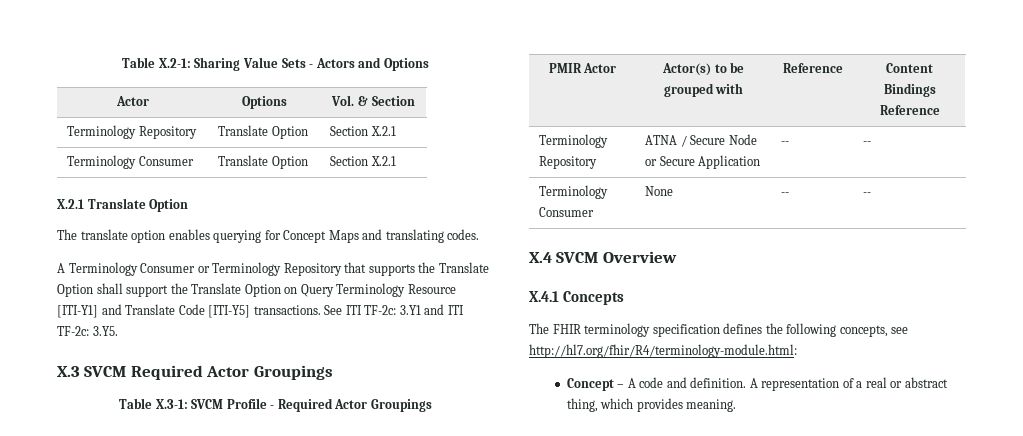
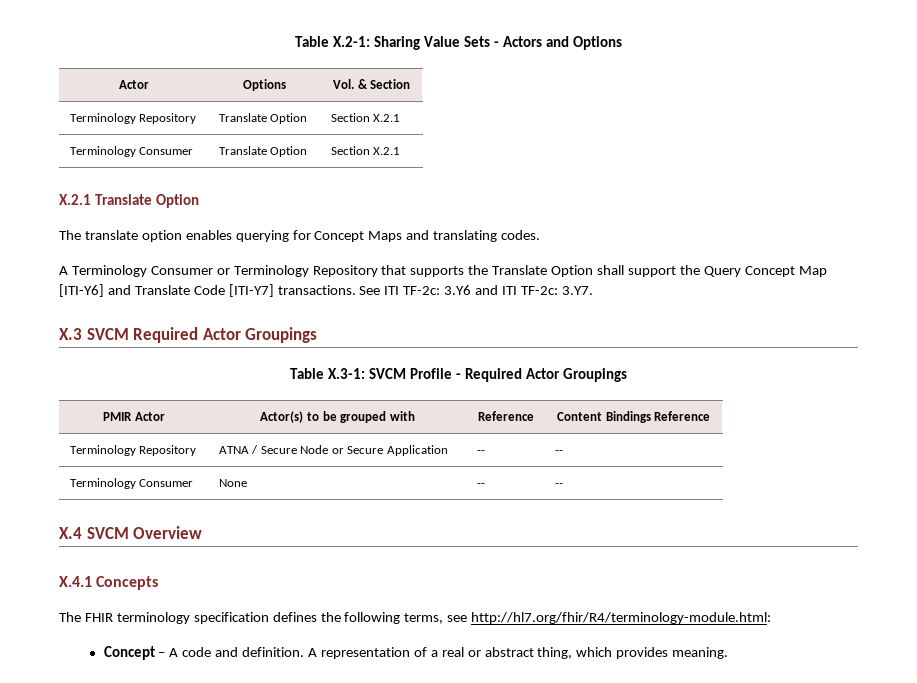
- A Terminology Consumer or Terminology Repository that supports the Translate Option shall support the Translate Option on Query Terminology Resource [ITI-Y1] and Translate Code [ITI-Y5] transactions.
+ A Terminology Consumer or Terminology Repository that supports the Translate Option shall support the Query Concept Map [ITI-Y6] and Translate Code [ITI-Y7] transactions.
- See ITI TF-2c: 3.Y1 and ITI TF-2c: 3.Y5.
+ See ITI TF-2c: 3.Y6 and ITI TF-2c: 3.Y7.
- The FHIR terminology specification defines the following concepts, see http://hl7.org/fhir/R4/terminology-module.html:
+ The FHIR terminology specification defines the following terms, see http://hl7.org/fhir/R4/terminology-module.html:

